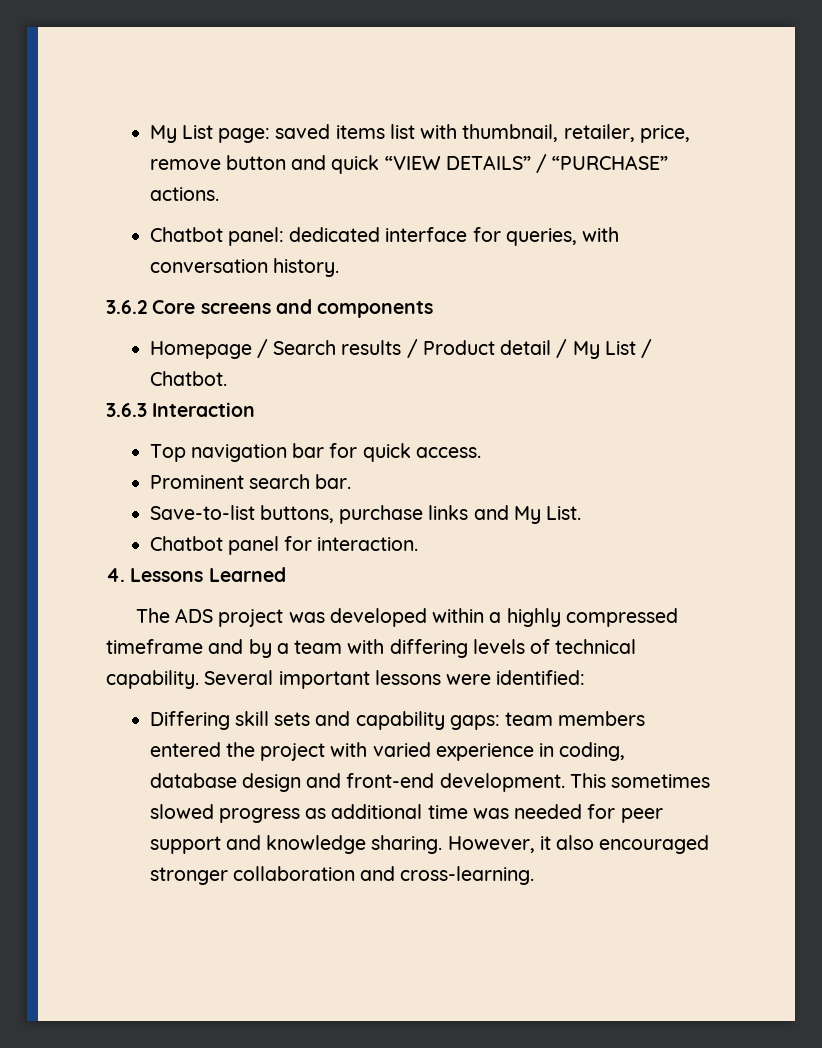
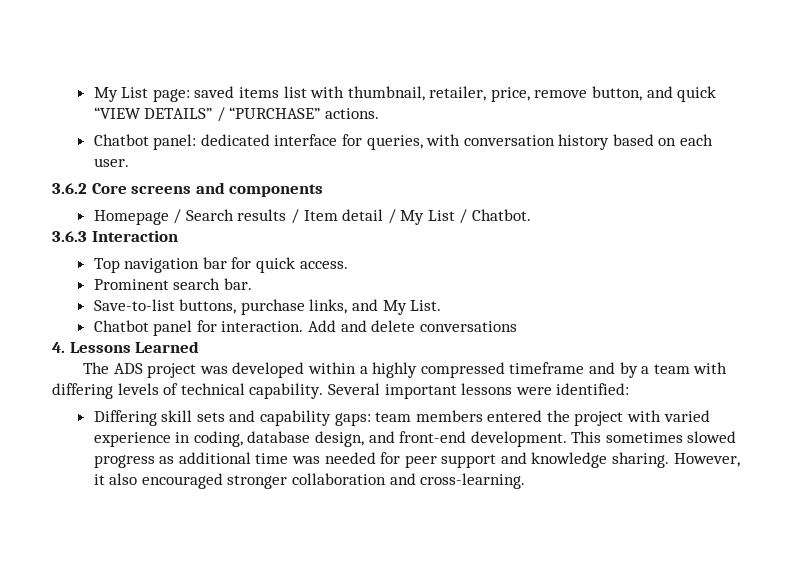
- My List page: saved items list with thumbnail, retailer, price, remove button and quick “VIEW DETAILS” / “PURCHASE” actions.
+ My List page: saved items list with thumbnail, retailer, price, remove button, and quick “VIEW DETAILS” / “PURCHASE” actions.
- Chatbot panel: dedicated interface for queries, with conversation history.
+ Chatbot panel: dedicated interface for queries, with conversation history based on each user.
- Homepage / Search results / Product detail / My List / Chatbot.
+ Homepage / Search results / Item detail / My List / Chatbot.
- Save-to-list buttons, purchase links and My List.
+ Save-to-list buttons, purchase links, and My List.
+ Add and delete conversations
- Differing skill sets and capability gaps: team members entered the project with varied experience in coding, database design and front-end development.
+ Differing skill sets and capability gaps: team members entered the project with varied experience in coding, database design, and front-end development.

